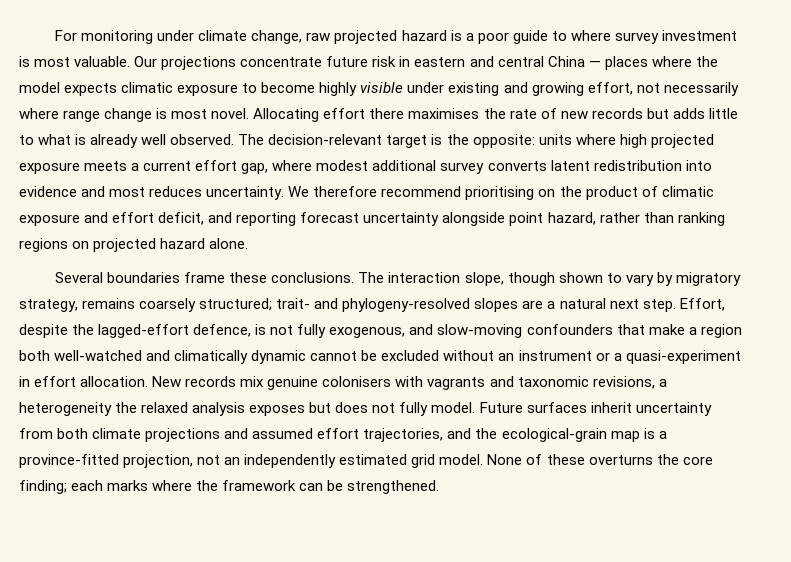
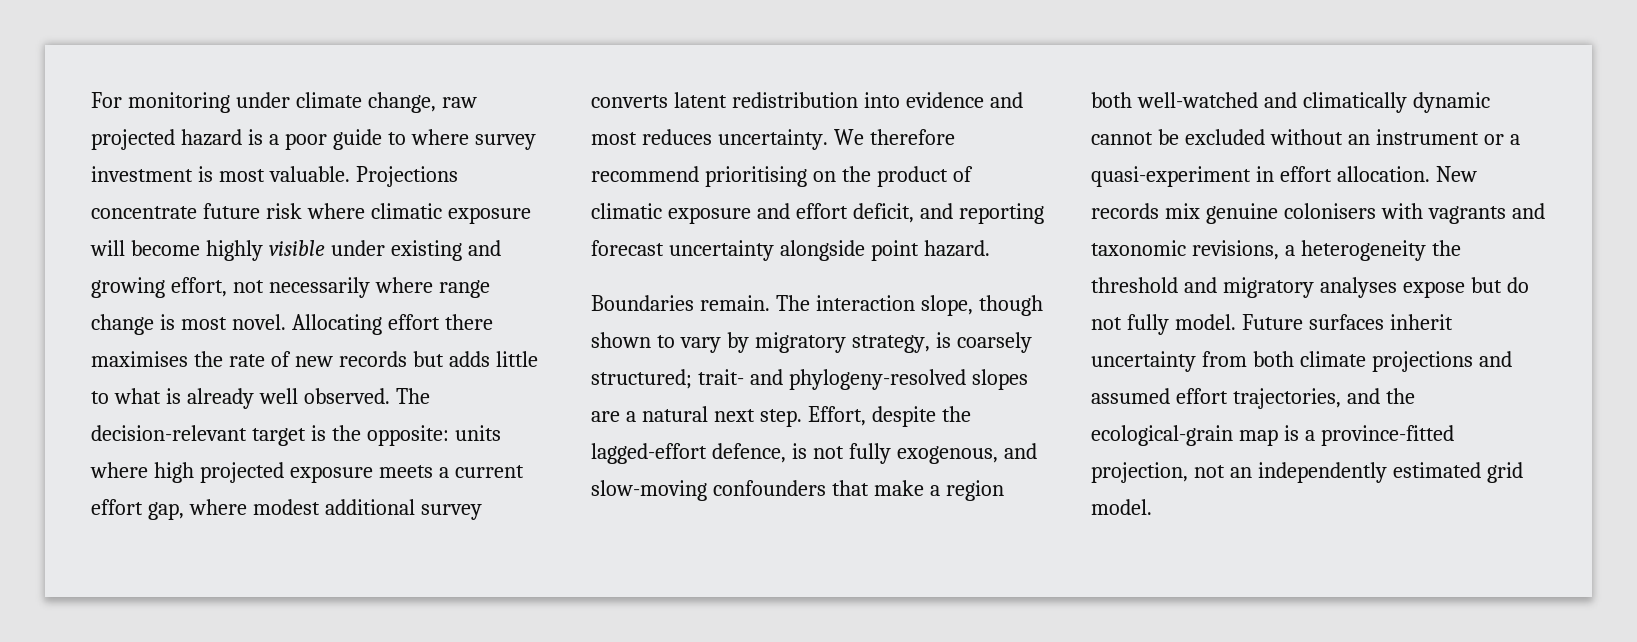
- Our projections concentrate future risk in eastern and central China — places where the model expects climatic exposure to become highly visible under existing and growing effort, not necessarily where range change is most novel.
+ Projections concentrate future risk where climatic exposure will become highly visible under existing and growing effort, not necessarily where range change is most novel.
- We therefore recommend prioritising on the product of climatic exposure and effort deficit, and reporting forecast uncertainty alongside point hazard, rather than ranking regions on projected hazard alone.
- Several boundaries frame these conclusions.
+ We therefore recommend prioritising on the product of climatic exposure and effort deficit, and reporting forecast uncertainty alongside point hazard.
+ Boundaries remain.
- The interaction slope, though shown to vary by migratory strategy, remains coarsely structured; trait- and phylogeny-resolved slopes are a natural next step.
+ The interaction slope, though shown to vary by migratory strategy, is coarsely structured; trait- and phylogeny-resolved slopes are a natural next step.
- New records mix genuine colonisers with vagrants and taxonomic revisions, a heterogeneity the relaxed analysis exposes but does not fully model.
+ New records mix genuine colonisers with vagrants and taxonomic revisions, a heterogeneity the threshold and migratory analyses expose but do not fully model.
- None of these overturns the core finding; each marks where the framework can be strengthened.

